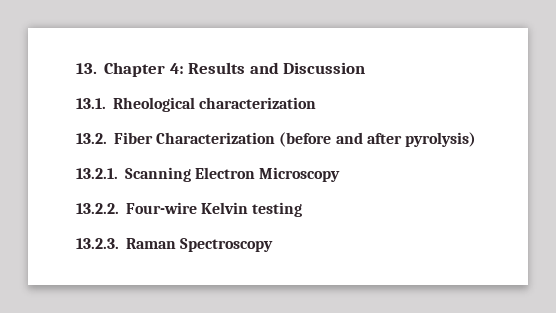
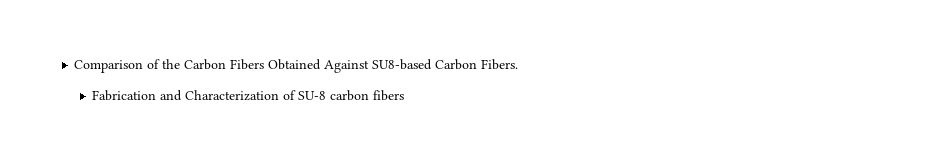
- 13. Chapter 4: Results and Discussion
- 13.1. Rheological characterization
- 13.2. Fiber Characterization (before and after pyrolysis)
- 13.2.1. Scanning Electron Microscopy
- 13.2.2. Four-wire Kelvin testing
- 13.2.3. Raman Spectroscopy
+ Comparison of the Carbon Fibers Obtained Against SU8-based Carbon Fibers.
+ Fabrication and Characterization of SU-8 carbon fibers

